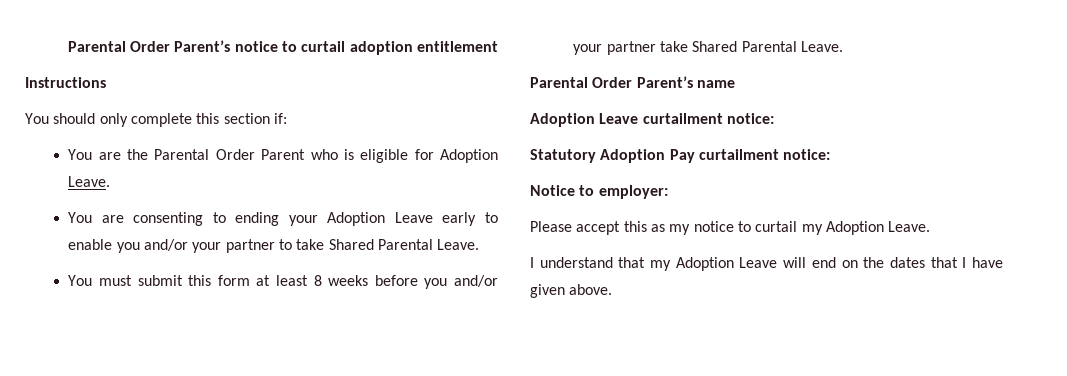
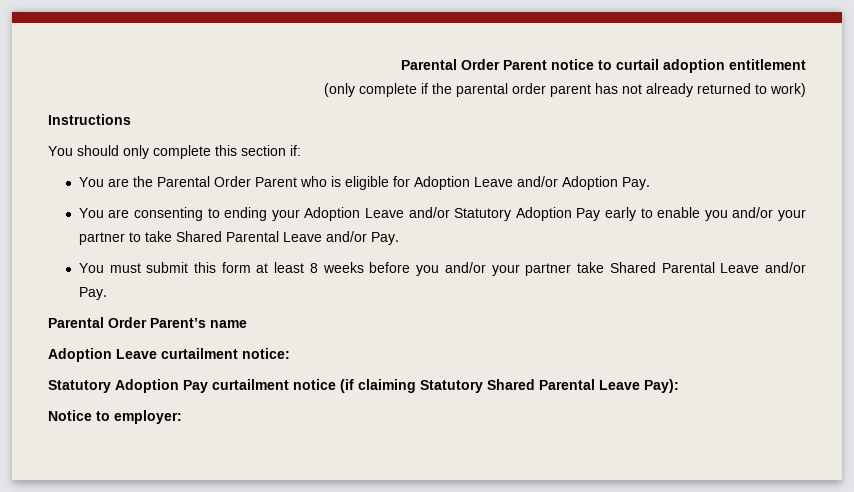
- Parental Order Parent’s notice to curtail adoption entitlement
+ Parental Order Parent notice to curtail adoption entitlement
+ (only complete if the parental order parent has not already returned to work)
- You are the Parental Order Parent who is eligible for Adoption Leave.
+ You are the Parental Order Parent who is eligible for Adoption Leave and/or Adoption Pay.
- You are consenting to ending your Adoption Leave early to enable you and/or your partner to take Shared Parental Leave.
+ You are consenting to ending your Adoption Leave and/or Statutory Adoption Pay early to enable you and/or your partner to take Shared Parental Leave and/or Pay.
- You must submit this form at least 8 weeks before you and/or your partner take Shared Parental Leave.
+ You must submit this form at least 8 weeks before you and/or your partner take Shared Parental Leave and/or Pay.
- Statutory Adoption Pay curtailment notice:
+ Statutory Adoption Pay curtailment notice (if claiming Statutory Shared Parental Leave Pay):
  Notice to employer:
- Please accept this as my notice to curtail my Adoption Leave.
- I understand that my Adoption Leave will end on the dates that I have given above.

